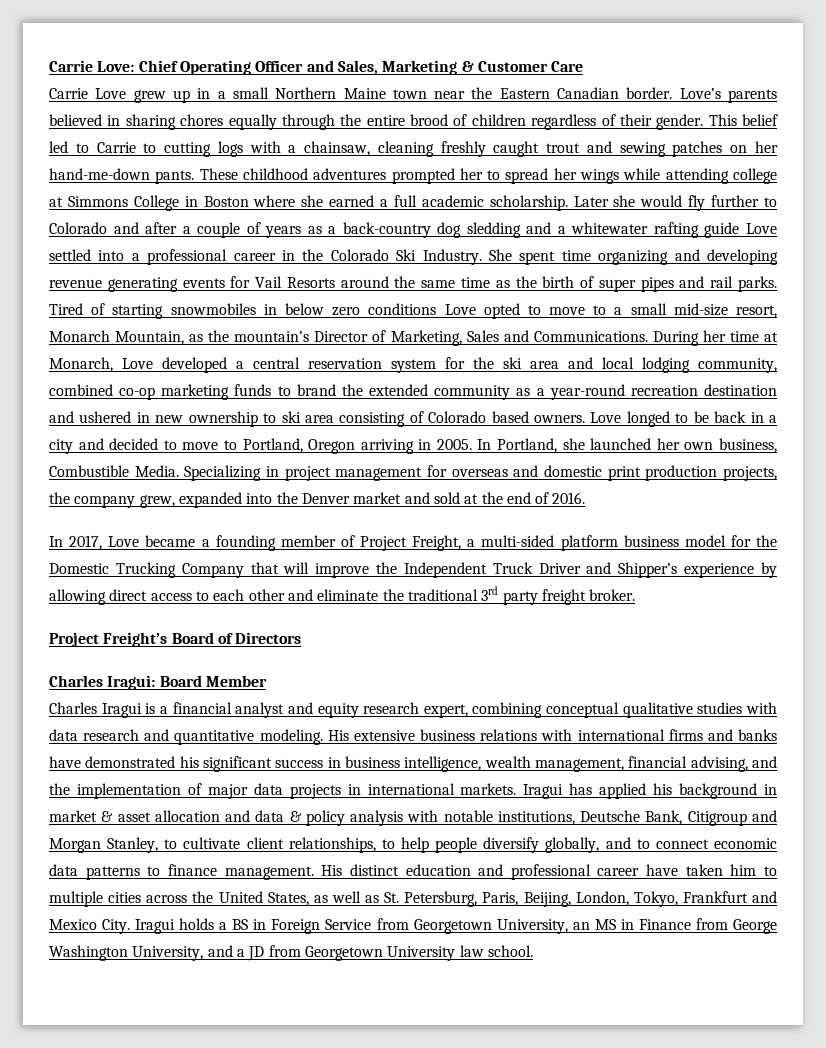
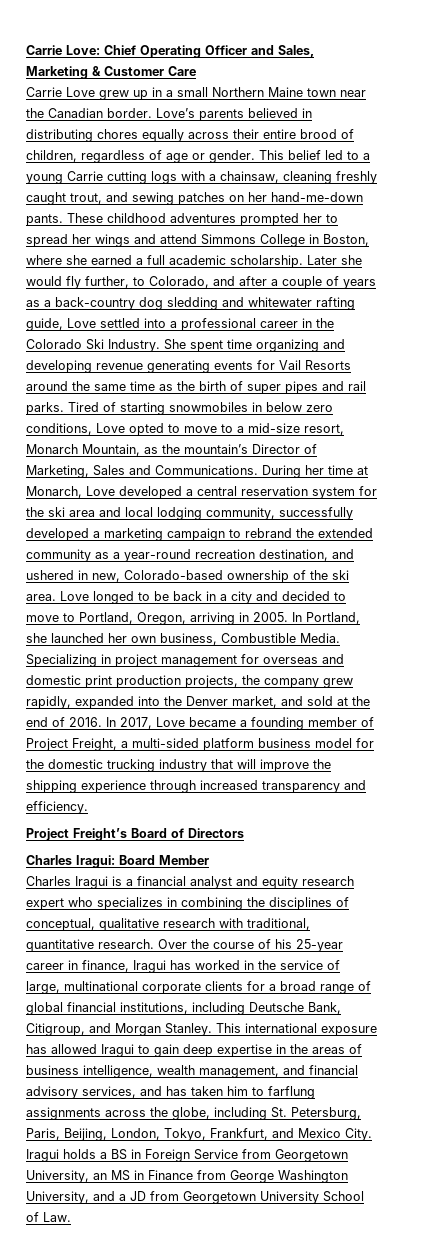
- Carrie Love grew up in a small Northern Maine town near the Eastern Canadian border.
+ Carrie Love grew up in a small Northern Maine town near the Canadian border.
- Love’s parents believed in sharing chores equally through the entire brood of children regardless of their gender.
+ Love’s parents believed in distributing chores equally across their entire brood of children, regardless of age or gender.
- This belief led to Carrie to cutting logs with a chainsaw, cleaning freshly caught trout and sewing patches on her hand-me-down pants.
+ This belief led to a young Carrie cutting logs with a chainsaw, cleaning freshly caught trout, and sewing patches on her hand-me-down pants.
- These childhood adventures prompted her to spread her wings while attending college at Simmons College in Boston where she earned a full academic scholarship.
+ These childhood adventures prompted her to spread her wings and attend Simmons College in Boston, where she earned a full academic scholarship.
- Later she would fly further to Colorado and after a couple of years as a back-country dog sledding and a whitewater rafting guide Love settled into a professional career in the Colorado Ski Industry.
+ Later she would fly further, to Colorado, and after a couple of years as a back-country dog sledding and whitewater rafting guide, Love settled into a professional career in the Colorado Ski Industry.
- Tired of starting snowmobiles in below zero conditions Love opted to move to a small mid-size resort, Monarch Mountain, as the mountain’s Director of Marketing, Sales and Communications.
+ Tired of starting snowmobiles in below zero conditions, Love opted to move to a mid-size resort, Monarch Mountain, as the mountain’s Director of Marketing, Sales and Communications.
- During her time at Monarch, Love developed a central reservation system for the ski area and local lodging community, combined co-op marketing funds to brand the extended community as a year-round recreation destination and ushered in new ownership to ski area consisting of Colorado based owners.
+ During her time at Monarch, Love developed a central reservation system for the ski area and local lodging community, successfully developed a marketing campaign to rebrand the extended community as a year-round recreation destination, and ushered in new, Colorado-based ownership of the ski area.
- Love longed to be back in a city and decided to move to Portland, Oregon arriving in 2005.
+ Love longed to be back in a city and decided to move to Portland, Oregon, arriving in 2005.
- Specializing in project management for overseas and domestic print production projects, the company grew, expanded into the Denver market and sold at the end of 2016.
- In 2017, Love became a founding member of Project Freight, a multi-sided platform business model for the Domestic Trucking Company that will improve the Independent Truck Driver and Shipper’s experience by allowing direct access to each other and eliminate the traditional 3rd party freight broker.
+ Specializing in project management for overseas and domestic print production projects, the company grew rapidly, expanded into the Denver market, and sold at the end of 2016. In 2017, Love became a founding member of Project Freight, a multi-sided platform business model for the domestic trucking industry that will improve the shipping experience through increased transparency and efficiency.
- Charles Iragui is a financial analyst and equity research expert, combining conceptual qualitative studies with data research and quantitative modeling. His extensive business relations with international firms and banks have demonstrated his significant success in business intelligence, wealth management, financial advising, and the implementation of major data projects in international markets. Iragui has applied his background in market & asset allocation and data & policy analysis with notable institutions, Deutsche Bank, Citigroup and Morgan Stanley, to cultivate client relationships, to help people diversify globally, and to connect economic data patterns to finance management. His distinct education and professional career have taken him to multiple cities across the United States, as well as St. Petersburg, Paris, Beijing, London, Tokyo, Frankfurt and Mexico City.
+ Charles Iragui is a financial analyst and equity research expert who specializes in combining the disciplines of conceptual, qualitative research with traditional, quantitative research. Over the course of his 25-year career in finance, Iragui has worked in the service of large, multinational corporate clients for a broad range of global financial institutions, including Deutsche Bank, Citigroup, and Morgan Stanley. This international exposure has allowed Iragui to gain deep expertise in the areas of business intelligence, wealth management, and financial advisory services, and has taken him to farflung assignments across the globe, including St. Petersburg, Paris, Beijing, London, Tokyo, Frankfurt, and Mexico City.
- Iragui holds a BS in Foreign Service from Georgetown University, an MS in Finance from George Washington University, and a JD from Georgetown University law school.
+ Iragui holds a BS in Foreign Service from Georgetown University, an MS in Finance from George Washington University, and a JD from Georgetown University School of Law.

